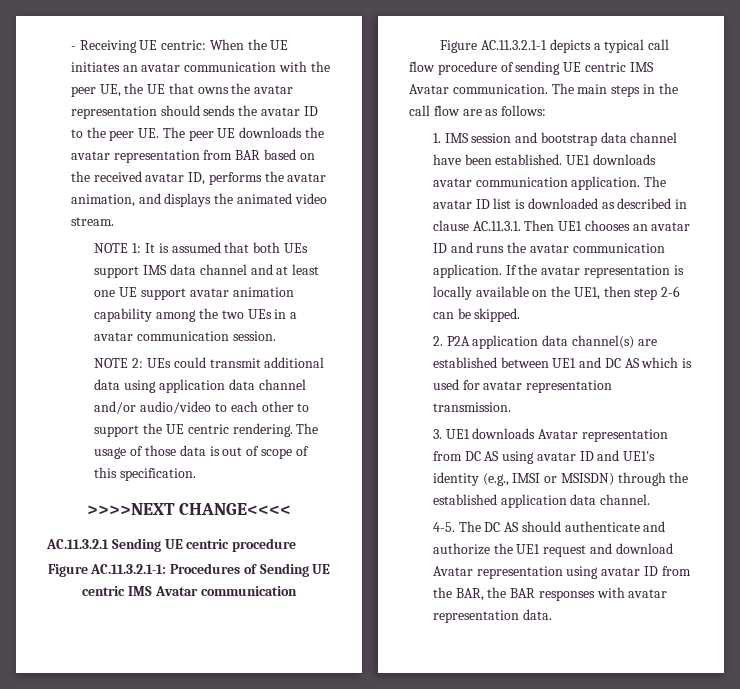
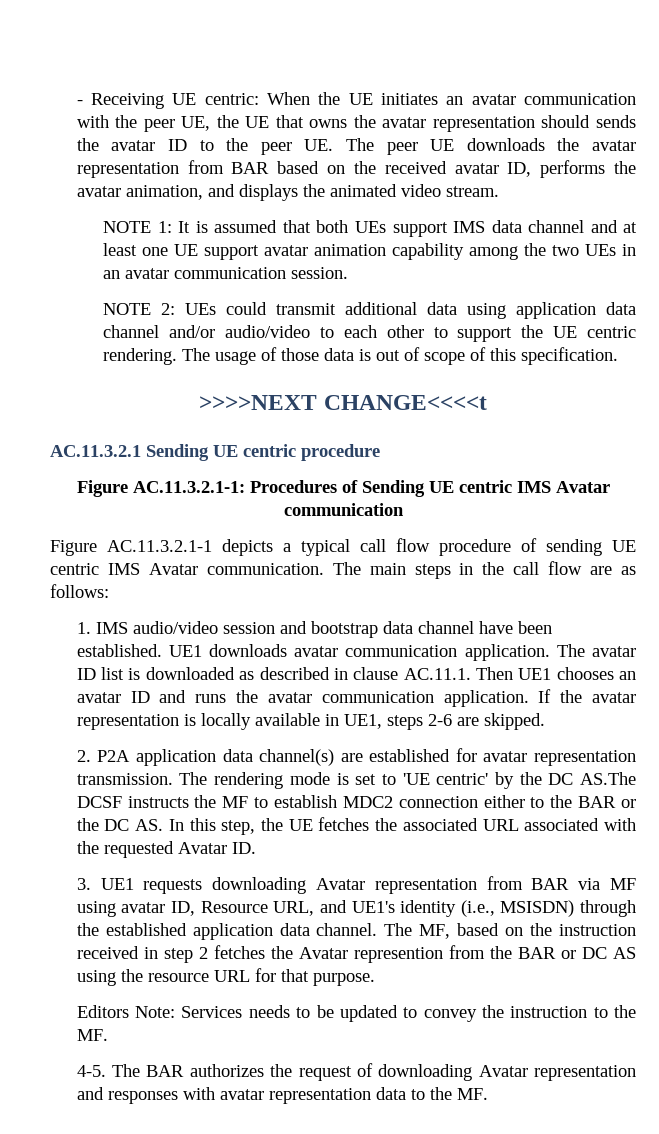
- NOTE 1: It is assumed that both UEs support IMS data channel and at least one UE support avatar animation capability among the two UEs in a avatar communication session.
+ NOTE 1: It is assumed that both UEs support IMS data channel and at least one UE support avatar animation capability among the two UEs in an avatar communication session.
- >>>>NEXT CHANGE<<<<
+ >>>>NEXT CHANGE<<<<t
- 1. IMS session and bootstrap data channel have been established.
+ 1. IMS audio/video session and bootstrap data channel have been established.
- The avatar ID list is downloaded as described in clause AC.11.3.1. Then UE1 chooses an avatar ID and runs the avatar communication application.
+ The avatar ID list is downloaded as described in clause AC.11.1. Then UE1 chooses an avatar ID and runs the avatar communication application.
- If the avatar representation is locally available on the UE1, then step 2-6 can be skipped.
+ If the avatar representation is locally available in UE1, steps 2-6 are skipped.
- 2. P2A application data channel(s) are established between UE1 and DC AS which is used for avatar representation transmission.
+ 2. P2A application data channel(s) are established for avatar representation transmission. The rendering mode is set to 'UE centric' by the DC AS.The DCSF instructs the MF to establish MDC2 connection either to the BAR or the DC AS. In this step, the UE fetches the associated URL associated with the requested Avatar ID.
- 3. UE1 downloads Avatar representation from DC AS using avatar ID and UE1's identity (e.g., IMSI or MSISDN) through the established application data channel.
- 4-5. The DC AS should authenticate and authorize the UE1 request and download Avatar representation using avatar ID from the BAR, the BAR responses with avatar representation data.
+ 3. UE1 requests downloading Avatar representation from BAR via MF using avatar ID, Resource URL, and UE1's identity (i.e., MSISDN) through the established application data channel. The MF, based on the instruction received in step 2 fetches the Avatar represention from the BAR or DC AS using the resource URL for that purpose.
+ Editors Note: Services needs to be updated to convey the instruction to the MF.
+ 4-5. The BAR authorizes the request of downloading Avatar representation and responses with avatar representation data to the MF.

